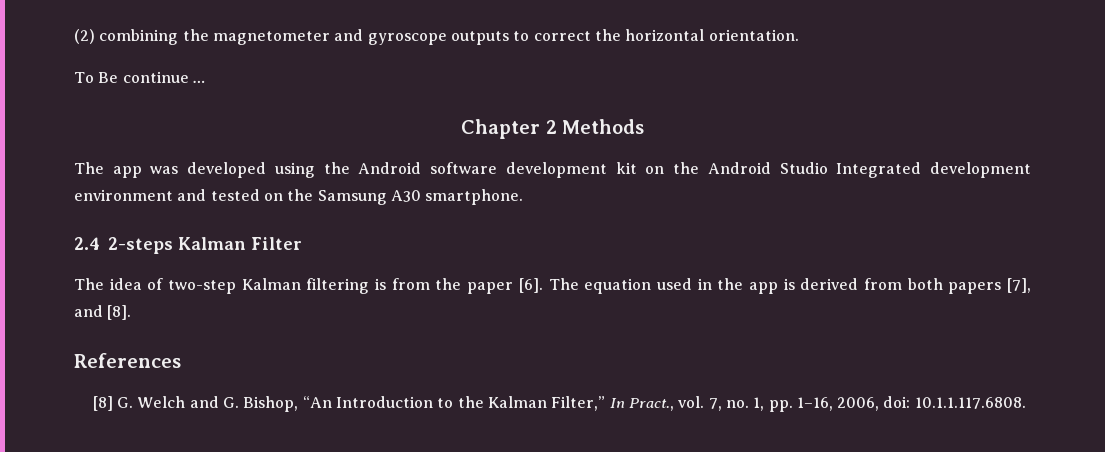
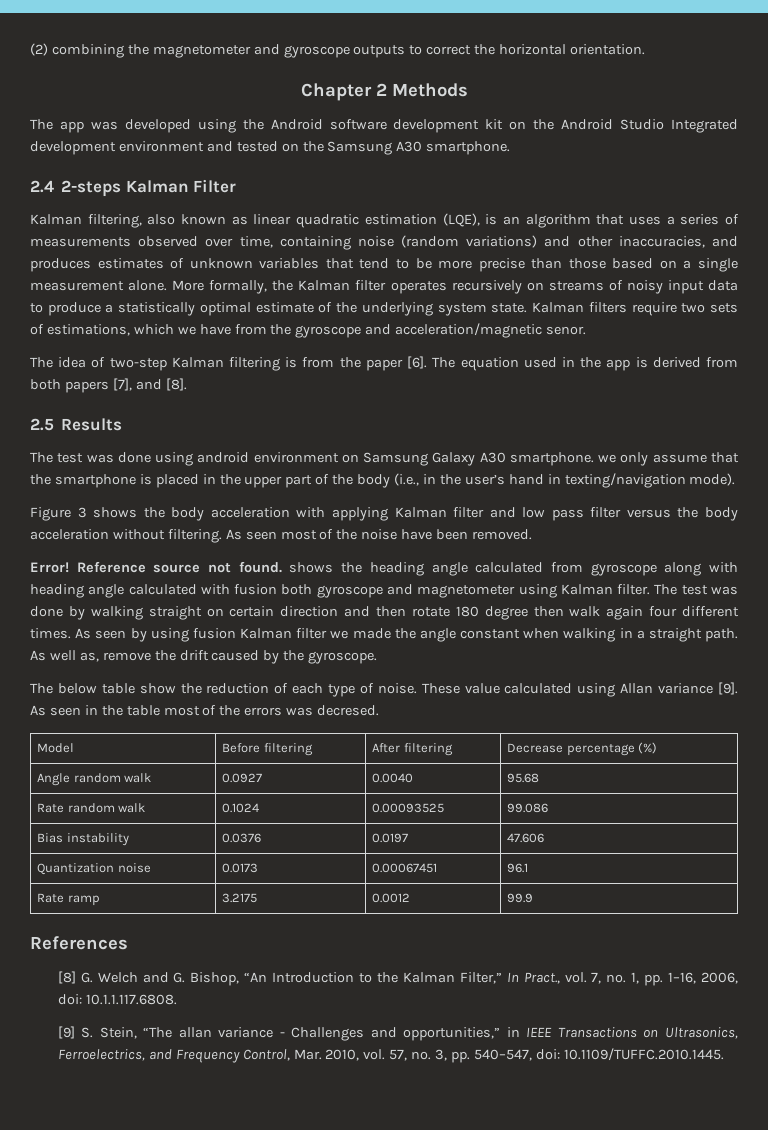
- To Be continue …
+ Kalman filtering, also known as linear quadratic estimation (LQE), is an algorithm that uses a series of measurements observed over time, containing noise (random variations) and other inaccuracies, and produces estimates of unknown variables that tend to be more precise than those based on a single measurement alone. More formally, the Kalman filter operates recursively on streams of noisy input data to produce a statistically optimal estimate of the underlying system state. Kalman filters require two sets of estimations, which we have from the gyroscope and acceleration/magnetic senor.
+ 2.5 Results
+ The test was done using android environment on Samsung Galaxy A30 smartphone. we only assume that the smartphone is placed in the upper part of the body (i.e., in the user’s hand in texting/navigation mode).
+ Figure 3 shows the body acceleration with applying Kalman filter and low pass filter versus the body acceleration without filtering. As seen most of the noise have been removed.
+ Error! Reference source not found. shows the heading angle calculated from gyroscope along with heading angle calculated with fusion both gyroscope and magnetometer using Kalman filter. The test was done by walking straight on certain direction and then rotate 180 degree then walk again four different times. As seen by using fusion Kalman filter we made the angle constant when walking in a straight path. As well as, remove the drift caused by the gyroscope.
+ The below table show the reduction of each type of noise. These value calculated using Allan variance [9]. As seen in the table most of the errors was decresed.
+ Model | Before filtering | After filtering | Decrease percentage (%)
+ Angle random walk | 0.0927 | 0.0040 | 95.68
+ Rate random walk | 0.1024 | 0.00093525 | 99.086
+ Bias instability | 0.0376 | 0.0197 | 47.606
+ Quantization noise | 0.0173 | 0.00067451 | 96.1
+ Rate ramp | 3.2175 | 0.0012 | 99.9
+ [9] S. Stein, “The allan variance - Challenges and opportunities,” in IEEE Transactions on Ultrasonics, Ferroelectrics, and Frequency Control, Mar. 2010, vol. 57, no. 3, pp. 540–547, doi: 10.1109/TUFFC.2010.1445.

